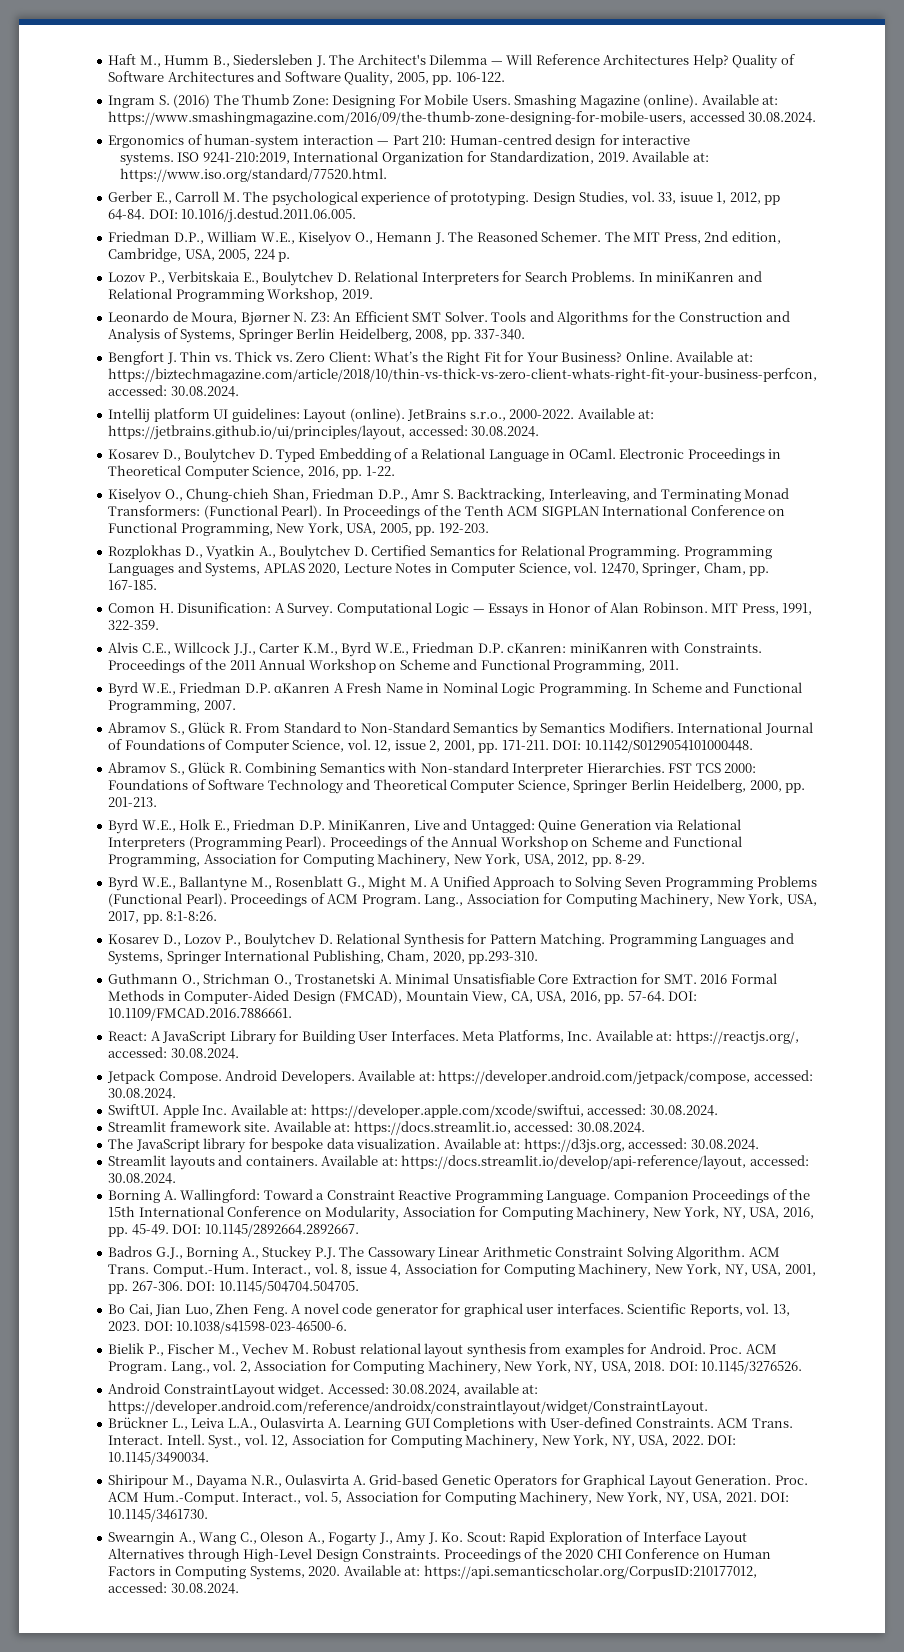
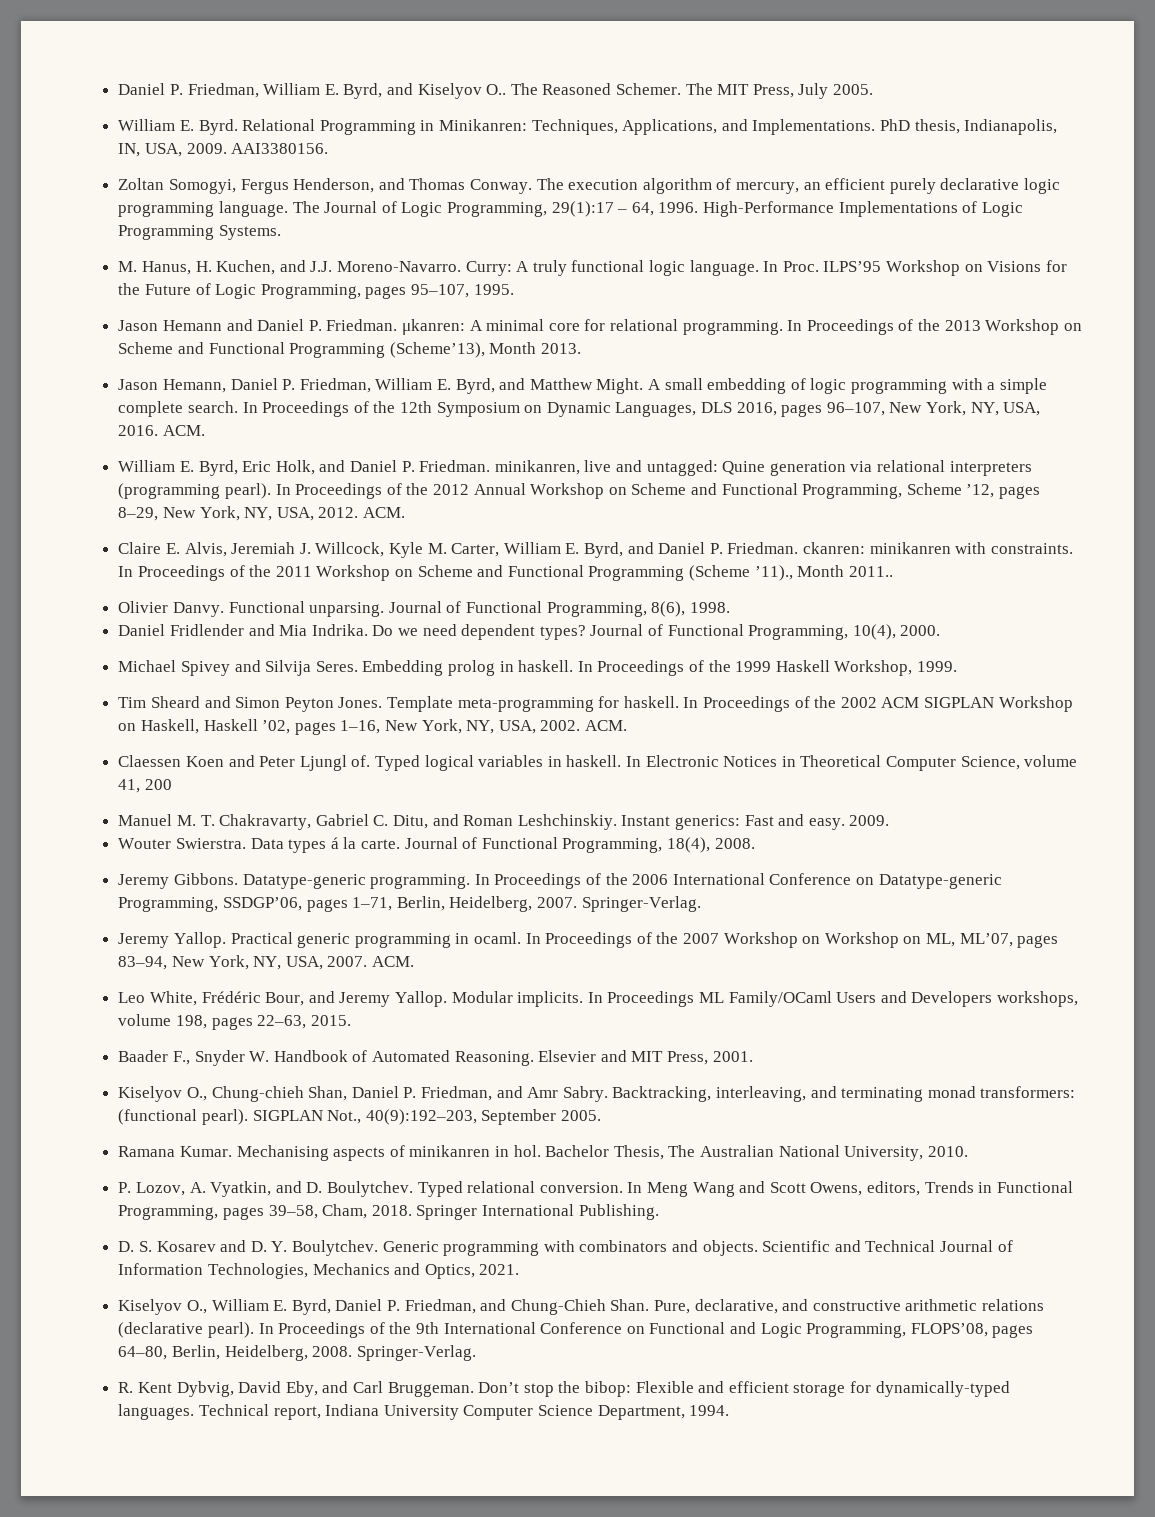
- Haft M., Humm B., Siedersleben J. The Architect's Dilemma — Will Reference Architectures Help? Quality of Software Architectures and Software Quality, 2005, pp. 106-122.
- Ingram S. (2016) The Thumb Zone: Designing For Mobile Users. Smashing Magazine (online). Available at: https://www.smashingmagazine.com/2016/09/the-thumb-zone-designing-for-mobile-users, accessed 30.08.2024.
- Ergonomics of human-system interaction — Part 210: Human-centred design for interactive
- systems. ISO 9241-210:2019, International Organization for Standardization, 2019. Available at: https://www.iso.org/standard/77520.html.
- Gerber E., Carroll M. The psychological experience of prototyping. Design Studies, vol. 33, isuue 1, 2012, pp 64-84. DOI: 10.1016/j.destud.2011.06.005.
- Friedman D.P., William W.E., Kiselyov O., Hemann J. The Reasoned Schemer.
+ Daniel P. Friedman, William E. Byrd, and Kiselyov O.. The Reasoned Schemer.
- The MIT Press, 2nd edition, Cambridge, USA, 2005, 224 p.
- Lozov P., Verbitskaia E., Boulytchev D. Relational Interpreters for Search Problems. In miniKanren and Relational Programming Workshop, 2019.
- Leonardo de Moura, Bjørner N. Z3: An Efficient SMT Solver. Tools and Algorithms for the Construction and Analysis of Systems, Springer Berlin Heidelberg, 2008, pp. 337-340.
- Bengfort J. Thin vs. Thick vs. Zero Client: What’s the Right Fit for Your Business? Online. Available at: https://biztechmagazine.com/article/2018/10/thin-vs-thick-vs-zero-client-whats-right-fit-your-business-perfcon, accessed: 30.08.2024.
- Intellij platform UI guidelines: Layout (online). JetBrains s.r.o., 2000-2022. Available at: https://jetbrains.github.io/ui/principles/layout, accessed: 30.08.2024.
- Kosarev D., Boulytchev D. Typed Embedding of a Relational Language in OCaml. Electronic Proceedings in Theoretical Computer Science, 2016, pp. 1-22.
- Kiselyov O., Chung-chieh Shan, Friedman D.P., Amr S. Backtracking, Interleaving, and Terminating Monad Transformers: (Functional Pearl). In Proceedings of the Tenth ACM SIGPLAN International Conference on Functional Programming, New York, USA, 2005, pp. 192-203.
- Rozplokhas D., Vyatkin A., Boulytchev D. Certified Semantics for Relational Programming. Programming Languages and Systems, APLAS 2020, Lecture Notes in Computer Science, vol. 12470, Springer, Cham, pp. 167-185.
- Comon H. Disunification: A Survey. Computational Logic — Essays in Honor of Alan Robinson. MIT Press, 1991, 322-359.
- Alvis C.E., Willcock J.J., Carter K.M., Byrd W.E., Friedman D.P. cKanren: miniKanren with Constraints. Proceedings of the 2011 Annual Workshop on Scheme and Functional Programming, 2011.
- Byrd W.E., Friedman D.P. αKanren A Fresh Name in Nominal Logic Programming. In Scheme and Functional Programming, 2007.
- Abramov S., Glück R. From Standard to Non-Standard Semantics by Semantics Modifiers. International Journal of Foundations of Computer Science, vol. 12, issue 2, 2001, pp. 171-211. DOI: 10.1142/S0129054101000448.
- Abramov S., Glück R. Combining Semantics with Non-standard Interpreter Hierarchies. FST TCS 2000: Foundations of Software Technology and Theoretical Computer Science, Springer Berlin Heidelberg, 2000, pp. 201-213.
- Byrd W.E., Holk E., Friedman D.P. MiniKanren, Live and Untagged: Quine Generation via Relational Interpreters (Programming Pearl). Proceedings of the Annual Workshop on Scheme and Functional Programming, Association for Computing Machinery, New York, USA, 2012, pp. 8-29.
- Byrd W.E., Ballantyne M., Rosenblatt G., Might M. A Unified Approach to Solving Seven Programming Problems (Functional Pearl). Proceedings of ACM Program. Lang., Association for Computing Machinery, New York, USA, 2017, pp. 8:1-8:26.
- Kosarev D., Lozov P., Boulytchev D. Relational Synthesis for Pattern Matching. Programming Languages and Systems, Springer International Publishing, Cham, 2020, pp.293-310.
- Guthmann O., Strichman O., Trostanetski A. Minimal Unsatisfiable Core Extraction for SMT. 2016 Formal Methods in Computer-Aided Design (FMCAD), Mountain View, CA, USA, 2016, pp. 57-64. DOI: 10.1109/FMCAD.2016.7886661.
- React: A JavaScript Library for Building User Interfaces. Meta Platforms, Inc. Available at: https://reactjs.org/, accessed: 30.08.2024.
- Jetpack Compose. Android Developers. Available at: https://developer.android.com/jetpack/compose, accessed: 30.08.2024.
- SwiftUI. Apple Inc. Available at: https://developer.apple.com/xcode/swiftui, accessed: 30.08.2024.
- Streamlit framework site. Available at: https://docs.streamlit.io, accessed: 30.08.2024.
- The JavaScript library for bespoke data visualization. Available at: https://d3js.org, accessed: 30.08.2024.
- Streamlit layouts and containers. Available at: https://docs.streamlit.io/develop/api-reference/layout, accessed: 30.08.2024.
- Borning A. Wallingford: Toward a Constraint Reactive Programming Language. Companion Proceedings of the 15th International Conference on Modularity, Association for Computing Machinery, New York, NY, USA, 2016, pp. 45-49. DOI: 10.1145/2892664.2892667.
- Badros G.J., Borning A., Stuckey P.J. The Cassowary Linear Arithmetic Constraint Solving Algorithm. ACM Trans. Comput.-Hum. Interact., vol. 8, issue 4, Association for Computing Machinery, New York, NY, USA, 2001, pp. 267-306. DOI: 10.1145/504704.504705.
- Bo Cai, Jian Luo, Zhen Feng. A novel code generator for graphical user interfaces. Scientific Reports, vol. 13, 2023. DOI: 10.1038/s41598-023-46500-6.
- Bielik P., Fischer M., Vechev M. Robust relational layout synthesis from examples for Android. Proc. ACM Program. Lang., vol. 2, Association for Computing Machinery, New York, NY, USA, 2018. DOI: 10.1145/3276526.
- Android ConstraintLayout widget. Accessed: 30.08.2024, available at: https://developer.android.com/reference/androidx/constraintlayout/widget/ConstraintLayout.
- Brückner L., Leiva L.A., Oulasvirta A. Learning GUI Completions with User-defined Constraints. ACM Trans. Interact. Intell. Syst., vol. 12, Association for Computing Machinery, New York, NY, USA, 2022. DOI: 10.1145/3490034.
- Shiripour M., Dayama N.R., Oulasvirta A. Grid-based Genetic Operators for Graphical Layout Generation. Proc. ACM Hum.-Comput. Interact., vol. 5, Association for Computing Machinery, New York, NY, USA, 2021. DOI: 10.1145/3461730.
- Swearngin A., Wang C., Oleson A., Fogarty J., Amy J. Ko. Scout: Rapid Exploration of Interface Layout Alternatives through High-Level Design Constraints. Proceedings of the 2020 CHI Conference on Human Factors in Computing Systems, 2020. Available at: https://api.semanticscholar.org/CorpusID:210177012, accessed: 30.08.2024.
+ The MIT Press, July 2005.
+ William E. Byrd. Relational Programming in Minikanren: Techniques, Applications, and Implementations. PhD thesis, Indianapolis, IN, USA, 2009. AAI3380156.
+ Zoltan Somogyi, Fergus Henderson, and Thomas Conway. The execution algorithm of mercury, an efficient purely declarative logic programming language. The Journal of Logic Programming, 29(1):17 – 64, 1996. High-Performance Implementations of Logic Programming Systems.
+ M. Hanus, H. Kuchen, and J.J. Moreno-Navarro. Curry: A truly functional logic language. In Proc. ILPS’95 Workshop on Visions for the Future of Logic Programming, pages 95–107, 1995.
+ Jason Hemann and Daniel P. Friedman. μkanren: A minimal core for relational programming. In Proceedings of the 2013 Workshop on Scheme and Functional Programming (Scheme’13), Month 2013.
+ Jason Hemann, Daniel P. Friedman, William E. Byrd, and Matthew Might. A small embedding of logic programming with a simple complete search. In Proceedings of the 12th Symposium on Dynamic Languages, DLS 2016, pages 96–107, New York, NY, USA, 2016. ACM.
+ William E. Byrd, Eric Holk, and Daniel P. Friedman. minikanren, live and untagged: Quine generation via relational interpreters (programming pearl). In Proceedings of the 2012 Annual Workshop on Scheme and Functional Programming, Scheme ’12, pages 8–29, New York, NY, USA, 2012. ACM.
+ Claire E. Alvis, Jeremiah J. Willcock, Kyle M. Carter, William E. Byrd, and Daniel P. Friedman. ckanren: minikanren with constraints. In Proceedings of the 2011 Workshop on Scheme and Functional Programming (Scheme ’11)., Month 2011..
+ Olivier Danvy. Functional unparsing. Journal of Functional Programming, 8(6), 1998.
+ Daniel Fridlender and Mia Indrika. Do we need dependent types? Journal of Functional Programming, 10(4), 2000.
+ Michael Spivey and Silvija Seres. Embedding prolog in haskell. In Proceedings of the 1999 Haskell Workshop, 1999.
+ Tim Sheard and Simon Peyton Jones. Template meta-programming for haskell. In Proceedings of the 2002 ACM SIGPLAN Workshop on Haskell, Haskell ’02, pages 1–16, New York, NY, USA, 2002. ACM.
+ Claessen Koen and Peter Ljungl of. Typed logical variables in haskell. In Electronic Notices in Theoretical Computer Science, volume 41, 200
+ Manuel M. T. Chakravarty, Gabriel C. Ditu, and Roman Leshchinskiy. Instant generics: Fast and easy. 2009.
+ Wouter Swierstra. Data types á la carte. Journal of Functional Programming, 18(4), 2008.
+ Jeremy Gibbons. Datatype-generic programming. In Proceedings of the 2006 International Conference on Datatype-generic Programming, SSDGP’06, pages 1–71, Berlin, Heidelberg, 2007. Springer-Verlag.
+ Jeremy Yallop. Practical generic programming in ocaml. In Proceedings of the 2007 Workshop on Workshop on ML, ML’07, pages 83–94, New York, NY, USA, 2007. ACM.
+ Leo White, Frédéric Bour, and Jeremy Yallop. Modular implicits. In Proceedings ML Family/OCaml Users and Developers workshops, volume 198, pages 22–63, 2015.
+ Baader F., Snyder W. Handbook of Automated Reasoning. Elsevier and MIT Press, 2001.
+ Kiselyov O., Chung-chieh Shan, Daniel P. Friedman, and Amr Sabry. Backtracking, interleaving, and terminating monad transformers: (functional pearl). SIGPLAN Not., 40(9):192–203, September 2005.
+ Ramana Kumar. Mechanising aspects of minikanren in hol. Bachelor Thesis, The Australian National University, 2010.
+ P. Lozov, A. Vyatkin, and D. Boulytchev. Typed relational conversion. In Meng Wang and Scott Owens, editors, Trends in Functional Programming, pages 39–58, Cham, 2018. Springer International Publishing.
+ D. S. Kosarev and D. Y. Boulytchev. Generic programming with combinators and objects. Scientific and Technical Journal of Information Technologies, Mechanics and Optics, 2021.
+ Kiselyov O., William E. Byrd, Daniel P. Friedman, and Chung-Chieh Shan. Pure, declarative, and constructive arithmetic relations (declarative pearl). In Proceedings of the 9th International Conference on Functional and Logic Programming, FLOPS’08, pages 64–80, Berlin, Heidelberg, 2008. Springer-Verlag.
+ R. Kent Dybvig, David Eby, and Carl Bruggeman. Don’t stop the bibop: Flexible and efficient storage for dynamically-typed languages. Technical report, Indiana University Computer Science Department, 1994.

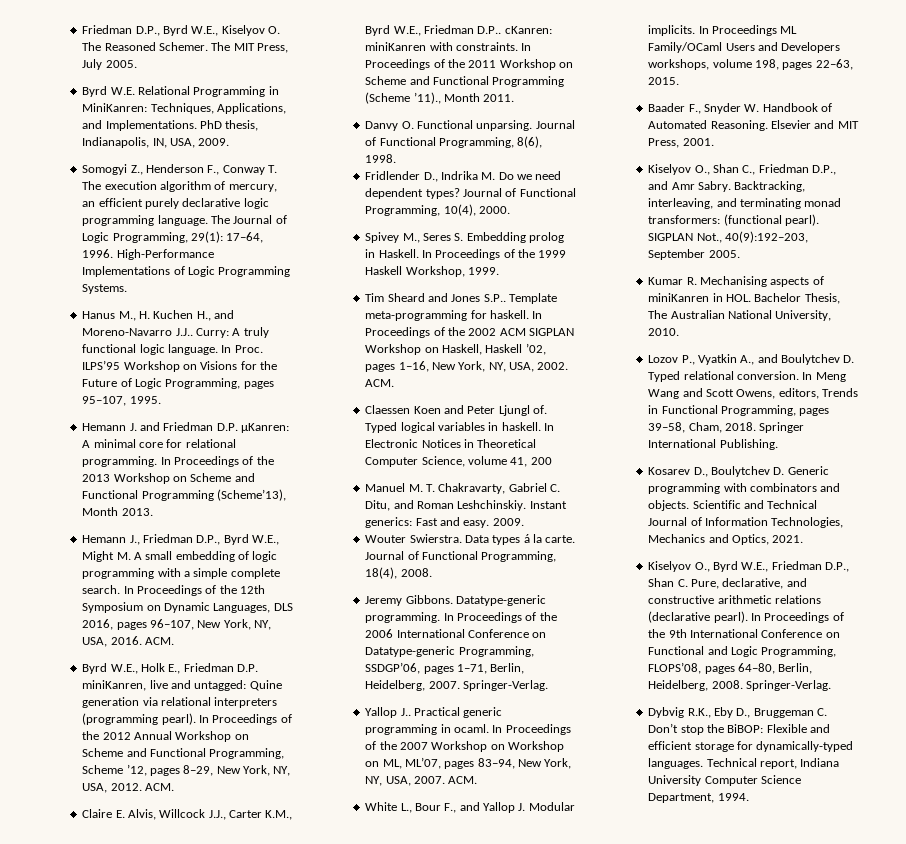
- Daniel P. Friedman, William E. Byrd, and Kiselyov O.. The Reasoned Schemer.
+ Friedman D.P., Byrd W.E., Kiselyov O. The Reasoned Schemer.
- William E. Byrd. Relational Programming in Minikanren: Techniques, Applications, and Implementations.
+ Byrd W.E. Relational Programming in MiniKanren: Techniques, Applications, and Implementations.
- PhD thesis, Indianapolis, IN, USA, 2009. AAI3380156.
- Zoltan Somogyi, Fergus Henderson, and Thomas Conway. The execution algorithm of mercury, an efficient purely declarative logic programming language.
+ PhD thesis, Indianapolis, IN, USA, 2009.
+ Somogyi Z., Henderson F., Conway T. The execution algorithm of mercury, an efficient purely declarative logic programming language.
- The Journal of Logic Programming, 29(1):17 – 64, 1996.
+ The Journal of Logic Programming, 29(1): 17–64, 1996.
- M. Hanus, H. Kuchen, and J.J. Moreno-Navarro.
+ Hanus M., H. Kuchen H., and Moreno-Navarro J.J..
- Jason Hemann and Daniel P. Friedman. μkanren: A minimal core for relational programming.
+ Hemann J. and Friedman D.P. μKanren: A minimal core for relational programming.
- Jason Hemann, Daniel P. Friedman, William E. Byrd, and Matthew Might. A small embedding of logic programming with a simple complete search.
+ Hemann J., Friedman D.P., Byrd W.E., Might M. A small embedding of logic programming with a simple complete search.
- William E. Byrd, Eric Holk, and Daniel P. Friedman. minikanren, live and untagged: Quine generation via relational interpreters (programming pearl).
+ Byrd W.E., Holk E., Friedman D.P. miniKanren, live and untagged: Quine generation via relational interpreters (programming pearl).
- Claire E. Alvis, Jeremiah J. Willcock, Kyle M. Carter, William E. Byrd, and Daniel P. Friedman. ckanren: minikanren with constraints.
+ Claire E. Alvis, Willcock J.J., Carter K.M., Byrd W.E., Friedman D.P.. cKanren: miniKanren with constraints.
- In Proceedings of the 2011 Workshop on Scheme and Functional Programming (Scheme ’11)., Month 2011..
- Olivier Danvy. Functional unparsing.
+ In Proceedings of the 2011 Workshop on Scheme and Functional Programming (Scheme ’11)., Month 2011.
+ Danvy O. Functional unparsing.
- Daniel Fridlender and Mia Indrika. Do we need dependent types?
+ Fridlender D., Indrika M. Do we need dependent types?
- Michael Spivey and Silvija Seres. Embedding prolog in haskell.
+ Spivey M., Seres S. Embedding prolog in Haskell.
- Tim Sheard and Simon Peyton Jones.
+ Tim Sheard and Jones S.P..
  In Proceedings of the 2006 International Conference on Datatype-generic Programming, SSDGP’06, pages 1–71, Berlin, Heidelberg, 2007. Springer-Verlag.
- Jeremy Yallop.
+ Yallop J..
- Leo White, Frédéric Bour, and Jeremy Yallop. Modular implicits.
+ White L., Bour F., and Yallop J. Modular implicits.
- Kiselyov O., Chung-chieh Shan, Daniel P. Friedman, and Amr Sabry.
+ Kiselyov O., Shan C., Friedman D.P., and Amr Sabry.
- Ramana Kumar. Mechanising aspects of minikanren in hol. Bachelor Thesis, The Australian National University, 2010.
+ Kumar R. Mechanising aspects of miniKanren in HOL. Bachelor Thesis, The Australian National University, 2010.
- P. Lozov, A. Vyatkin, and D. Boulytchev. Typed relational conversion.
+ Lozov P., Vyatkin A., and Boulytchev D. Typed relational conversion.
- D. S. Kosarev and D. Y. Boulytchev. Generic programming with combinators and objects.
+ Kosarev D., Boulytchev D. Generic programming with combinators and objects.
- Kiselyov O., William E. Byrd, Daniel P. Friedman, and Chung-Chieh Shan. Pure, declarative, and constructive arithmetic relations (declarative pearl).
+ Kiselyov O., Byrd W.E., Friedman D.P., Shan C. Pure, declarative, and constructive arithmetic relations (declarative pearl).
- R. Kent Dybvig, David Eby, and Carl Bruggeman. Don’t stop the bibop: Flexible and efficient storage for dynamically-typed languages.
+ Dybvig R.K., Eby D., Bruggeman C. Don’t stop the BiBOP: Flexible and efficient storage for dynamically-typed languages.

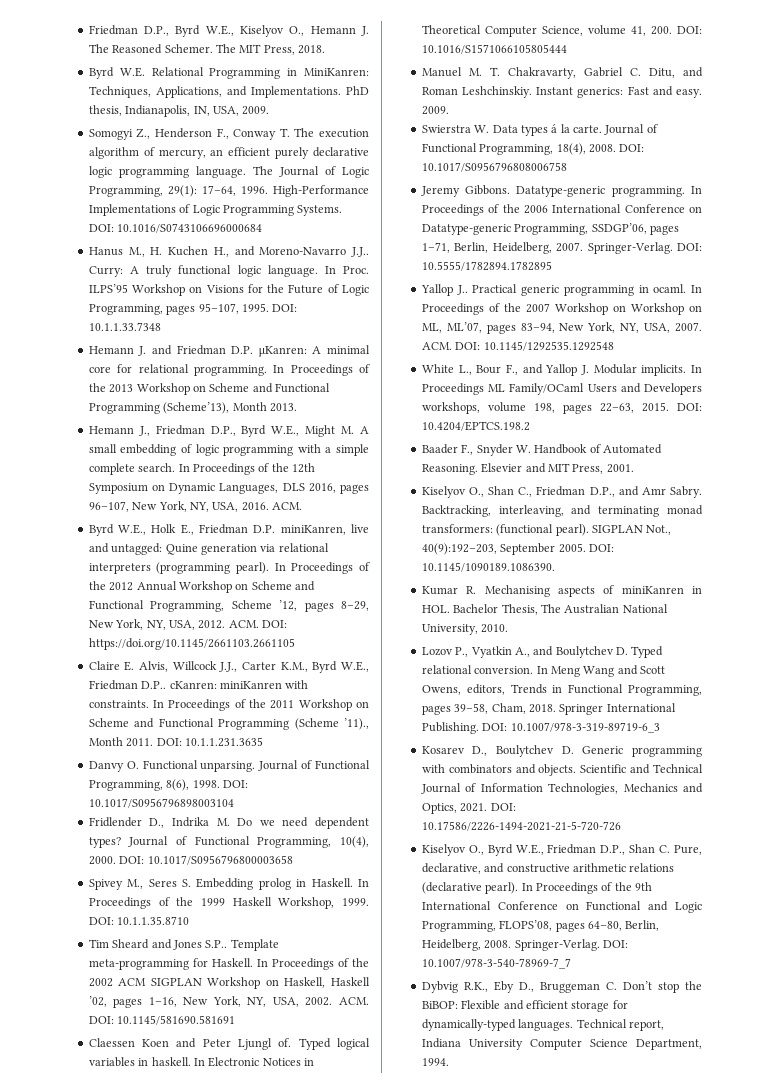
- Friedman D.P., Byrd W.E., Kiselyov O. The Reasoned Schemer.
+ Friedman D.P., Byrd W.E., Kiselyov O., Hemann J. The Reasoned Schemer.
- The MIT Press, July 2005.
+ The MIT Press, 2018.
+ DOI: 10.1016/S0743106696000684
+ DOI: 10.1.1.33.7348
- In Proceedings of the 2012 Annual Workshop on Scheme and Functional Programming, Scheme ’12, pages 8–29, New York, NY, USA, 2012. ACM.
+ In Proceedings of the 2012 Annual Workshop on Scheme and Functional Programming, Scheme ’12, pages 8–29, New York, NY, USA, 2012. ACM. DOI: https://doi.org/10.1145/2661103.2661105
+ DOI: 10.1.1.231.3635
+ DOI: 10.1017/S0956796898003104
+ DOI: 10.1017/S0956796800003658
+ DOI: 10.1.1.35.8710
- Template meta-programming for haskell.
+ Template meta-programming for Haskell.
- In Proceedings of the 2002 ACM SIGPLAN Workshop on Haskell, Haskell ’02, pages 1–16, New York, NY, USA, 2002. ACM.
+ In Proceedings of the 2002 ACM SIGPLAN Workshop on Haskell, Haskell ’02, pages 1–16, New York, NY, USA, 2002. ACM. DOI: 10.1145/581690.581691
- In Electronic Notices in Theoretical Computer Science, volume 41, 200
+ In Electronic Notices in Theoretical Computer Science, volume 41, 200. DOI: 10.1016/S1571066105805444
- Wouter Swierstra. Data types á la carte.
+ Swierstra W. Data types á la carte.
+ DOI: 10.1017/S0956796808006758
+ DOI: 10.5555/1782894.1782895
- In Proceedings of the 2007 Workshop on Workshop on ML, ML’07, pages 83–94, New York, NY, USA, 2007. ACM.
+ In Proceedings of the 2007 Workshop on Workshop on ML, ML’07, pages 83–94, New York, NY, USA, 2007. ACM. DOI: 10.1145/1292535.1292548
+ DOI: 10.4204/EPTCS.198.2
+ DOI: 10.1145/1090189.1086390.
+ DOI: 10.1007/978-3-319-89719-6_3
+ DOI: 10.17586/2226-1494-2021-21-5-720-726
+ DOI: 10.1007/978-3-540-78969-7_7

